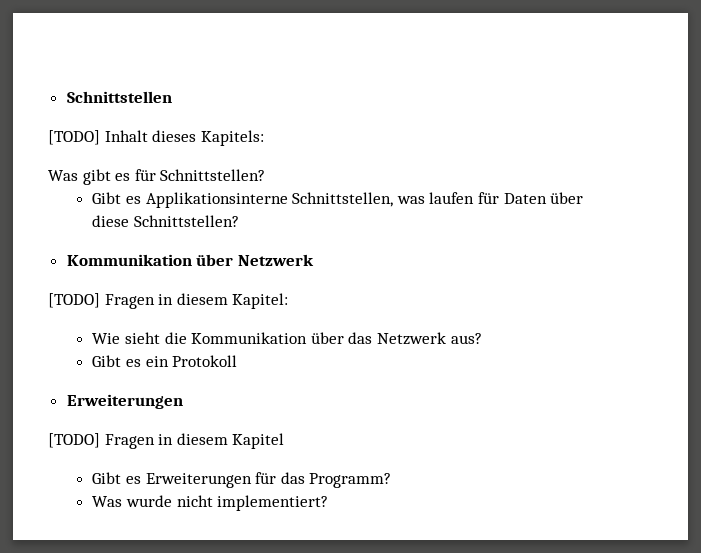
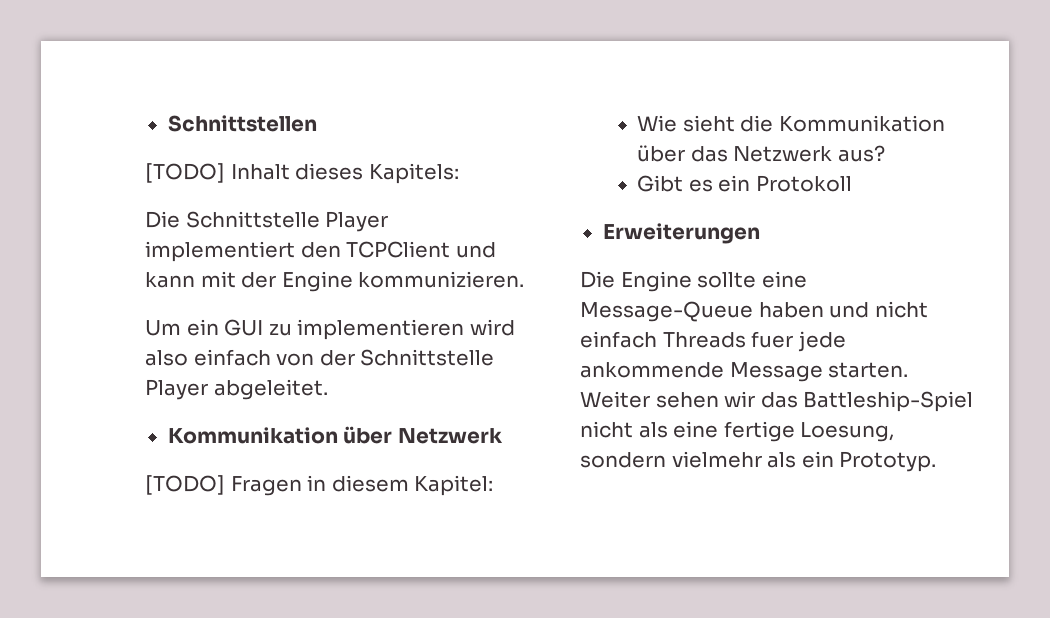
- Was gibt es für Schnittstellen?
- Gibt es Applikationsinterne Schnittstellen, was laufen für Daten über diese Schnittstellen?
+ Die Schnittstelle Player implementiert den TCPClient und kann mit der Engine kommunizieren.
+ Um ein GUI zu implementieren wird also einfach von der Schnittstelle Player abgeleitet.
- [TODO] Fragen in diesem Kapitel
- Gibt es Erweiterungen für das Programm?
- Was wurde nicht implementiert?
+ Die Engine sollte eine Message-Queue haben und nicht einfach Threads fuer jede ankommende Message starten. Weiter sehen wir das Battleship-Spiel nicht als eine fertige Loesung, sondern vielmehr als ein Prototyp.

